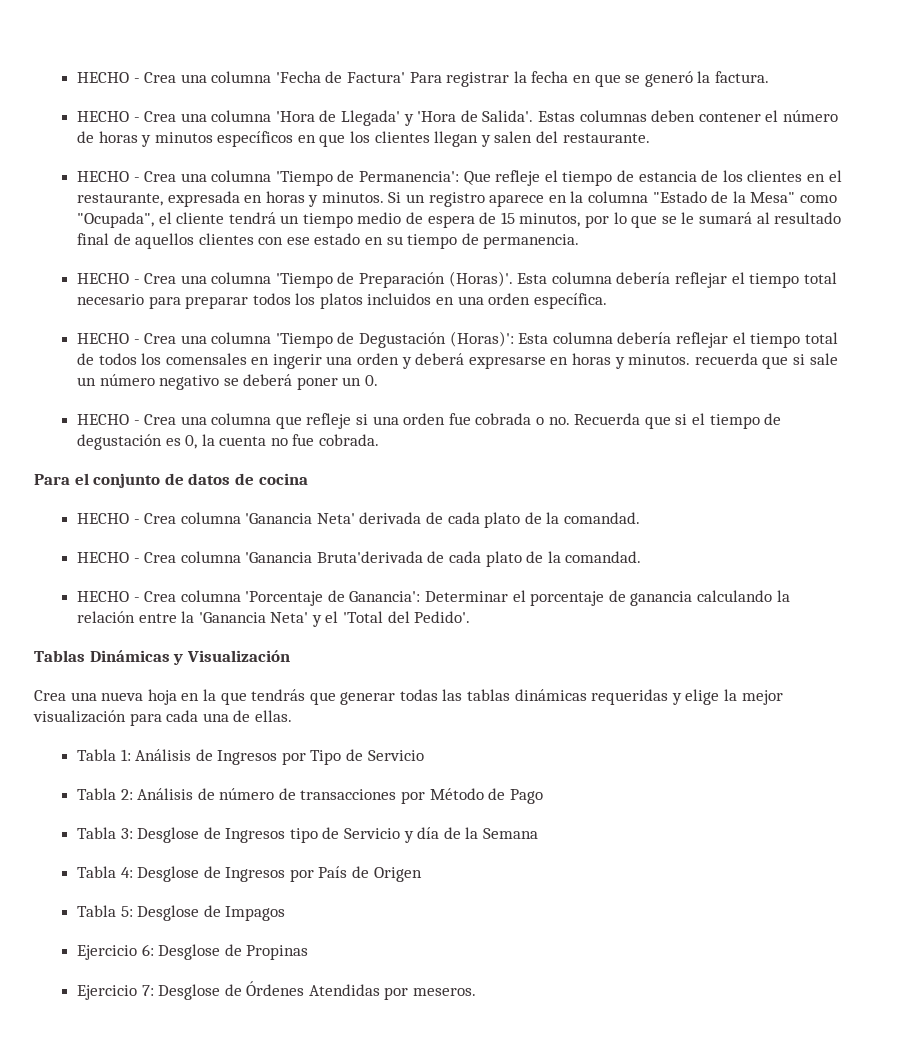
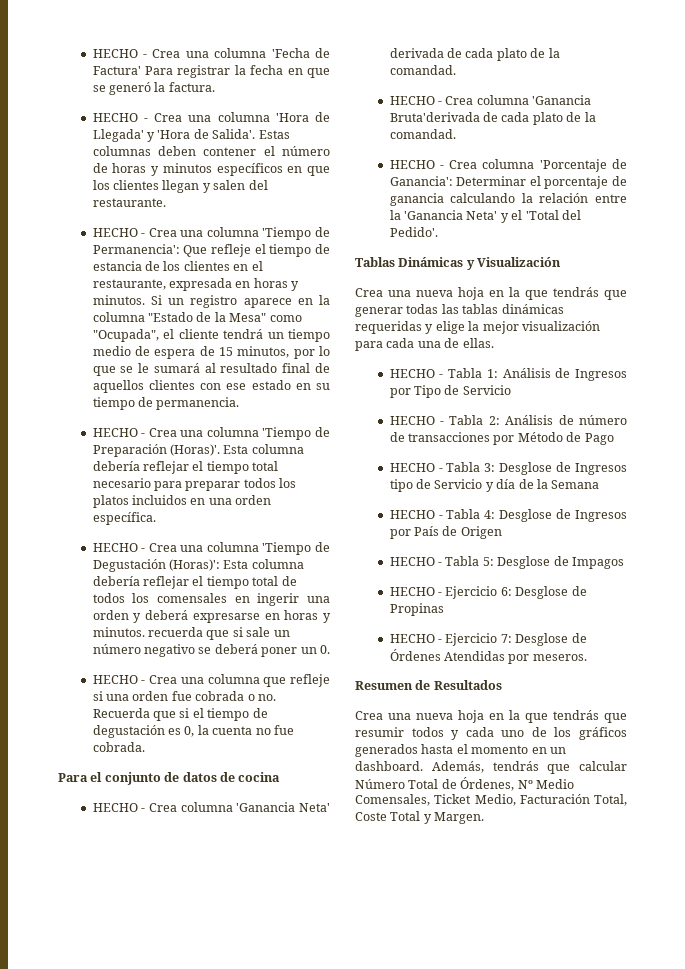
- Tabla 1: Análisis de Ingresos por Tipo de Servicio
+ HECHO - Tabla 1: Análisis de Ingresos por Tipo de Servicio
- Tabla 2: Análisis de número de transacciones por Método de Pago
+ HECHO - Tabla 2: Análisis de número de transacciones por Método de Pago
- Tabla 3: Desglose de Ingresos tipo de Servicio y día de la Semana
+ HECHO - Tabla 3: Desglose de Ingresos tipo de Servicio y día de la Semana
- Tabla 4: Desglose de Ingresos por País de Origen
+ HECHO - Tabla 4: Desglose de Ingresos por País de Origen
- Tabla 5: Desglose de Impagos
+ HECHO - Tabla 5: Desglose de Impagos
- Ejercicio 6: Desglose de Propinas
+ HECHO - Ejercicio 6: Desglose de Propinas
- Ejercicio 7: Desglose de Órdenes Atendidas por meseros.
+ HECHO - Ejercicio 7: Desglose de Órdenes Atendidas por meseros.
+ Resumen de Resultados
+ Crea una nueva hoja en la que tendrás que resumir todos y cada uno de los gráficos generados hasta el momento en un dashboard. Además, tendrás que calcular Número Total de Órdenes, Nº Medio Comensales, Ticket Medio, Facturación Total, Coste Total y Margen.

